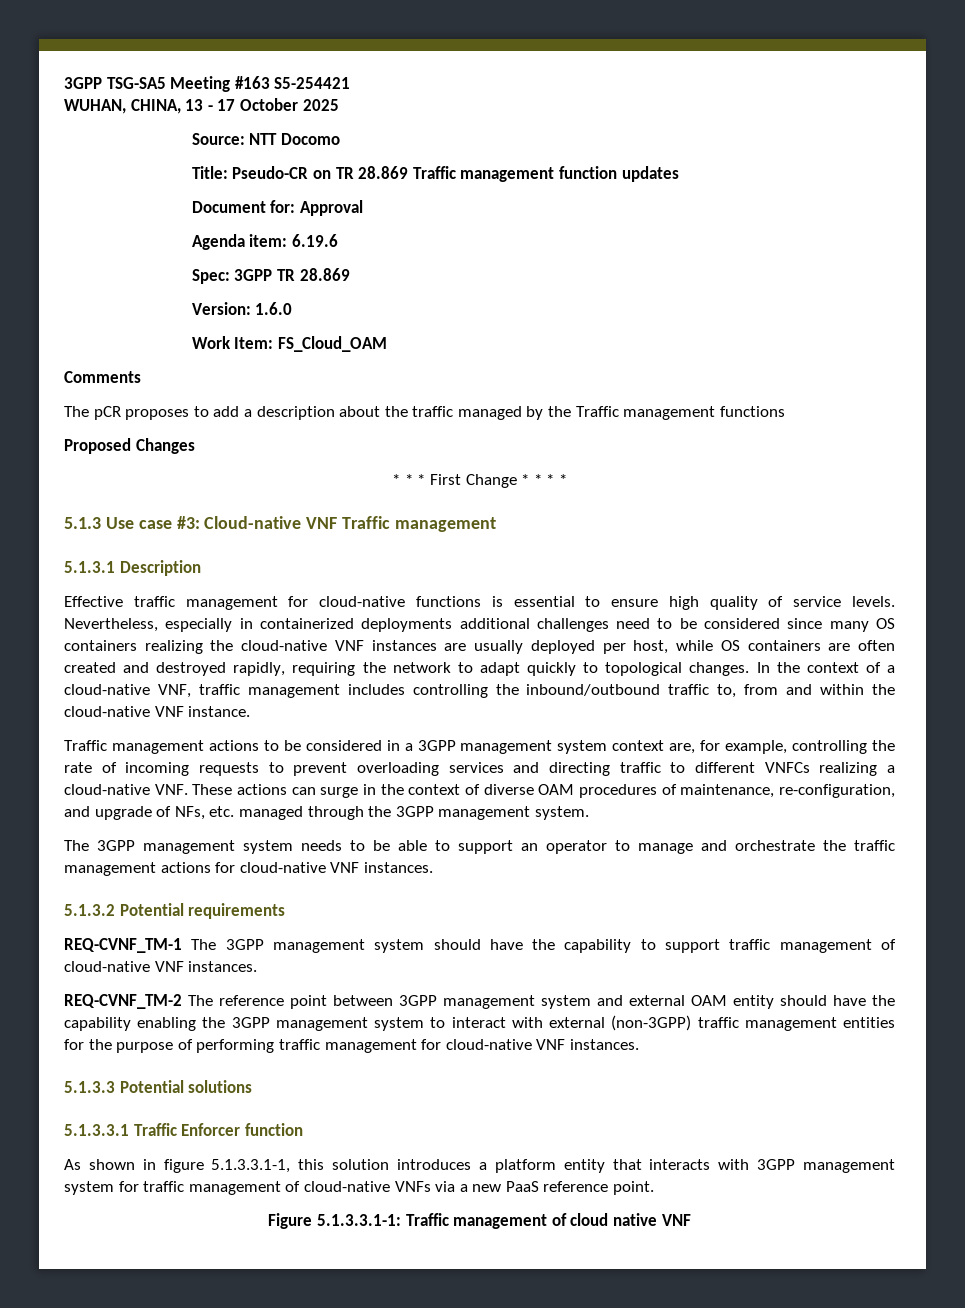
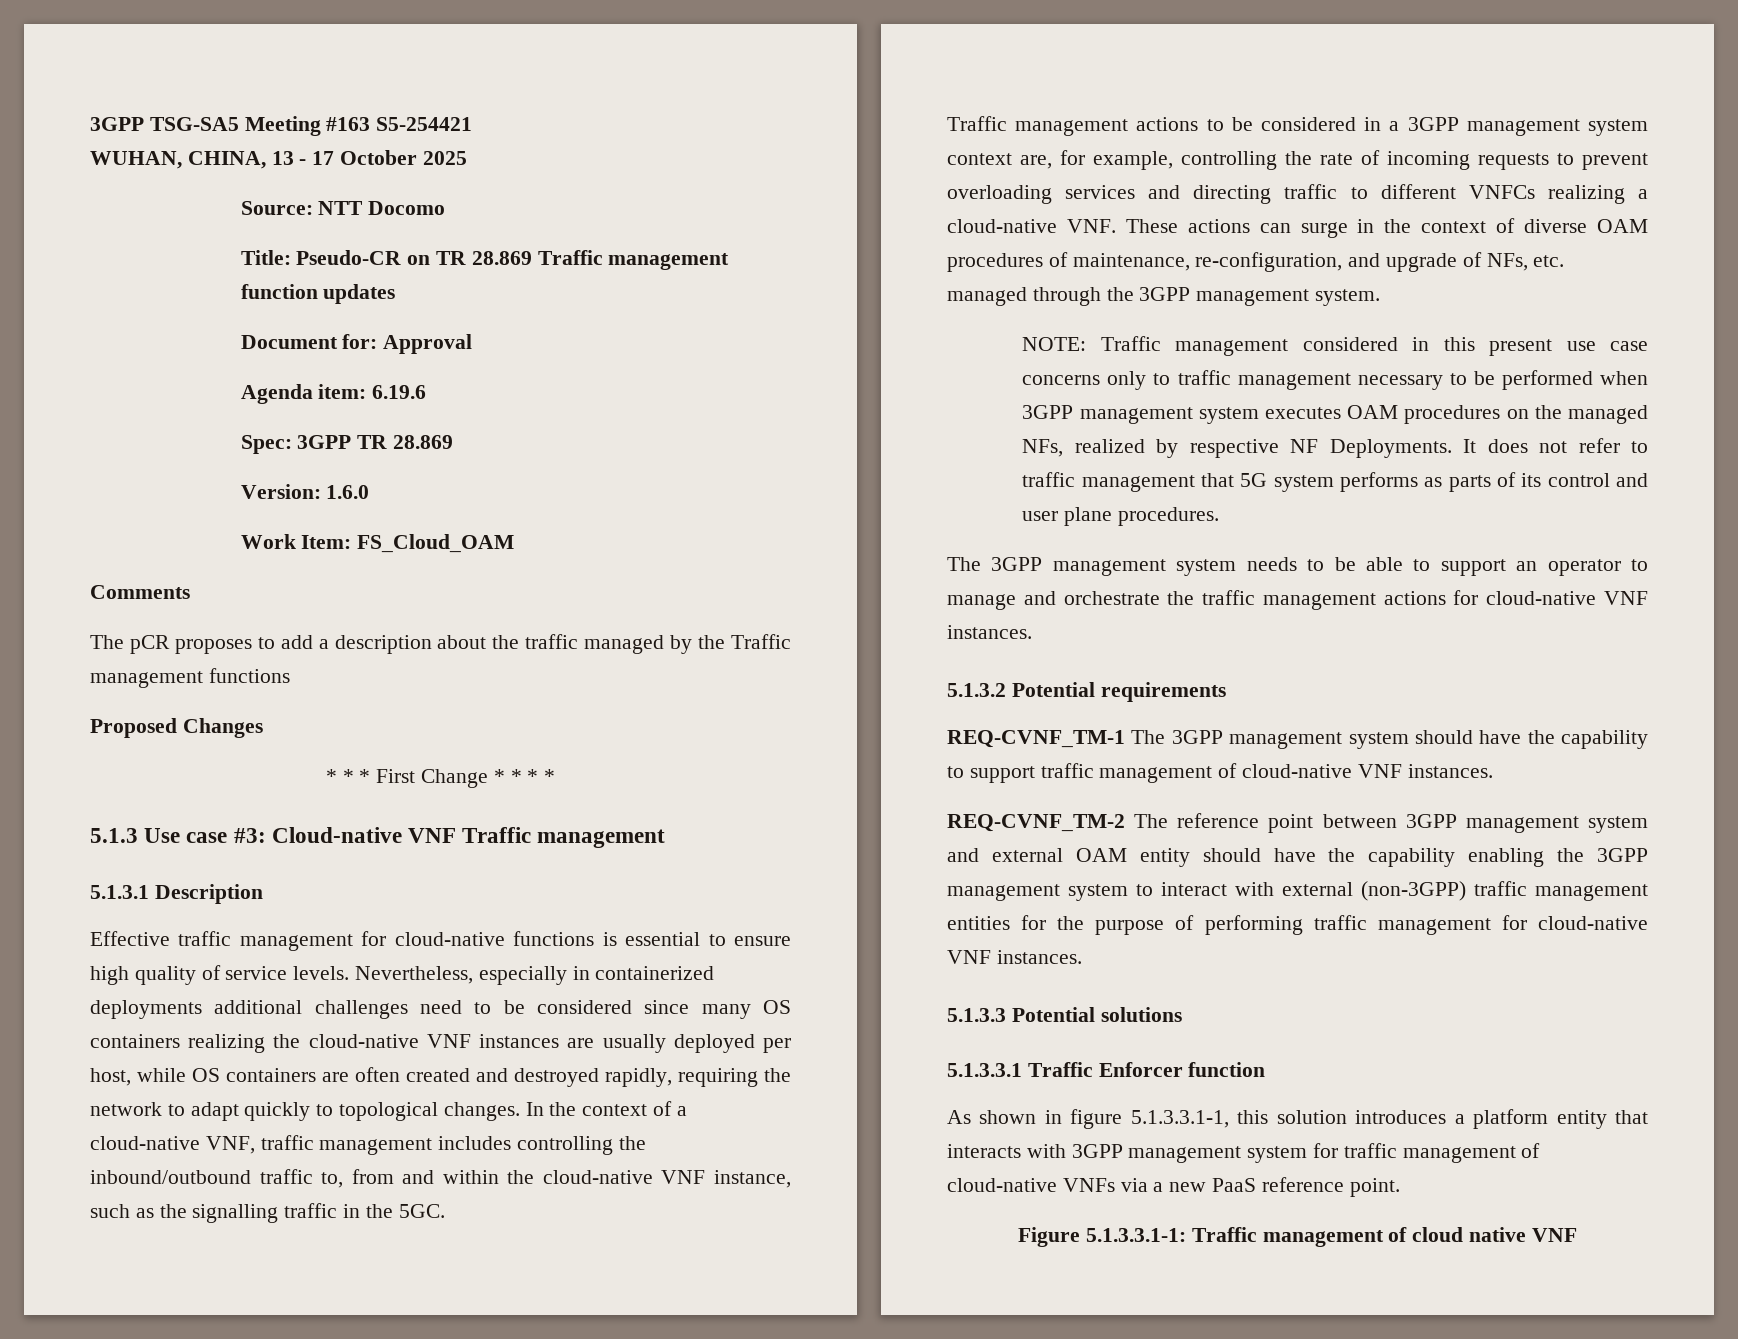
- In the context of a cloud-native VNF, traffic management includes controlling the inbound/outbound traffic to, from and within the cloud-native VNF instance.
+ In the context of a cloud-native VNF, traffic management includes controlling the inbound/outbound traffic to, from and within the cloud-native VNF instance, such as the signalling traffic in the 5GC.
+ NOTE: Traffic management considered in this present use case concerns only to traffic management necessary to be performed when 3GPP management system executes OAM procedures on the managed NFs, realized by respective NF Deployments. It does not refer to traffic management that 5G system performs as parts of its control and user plane procedures.

